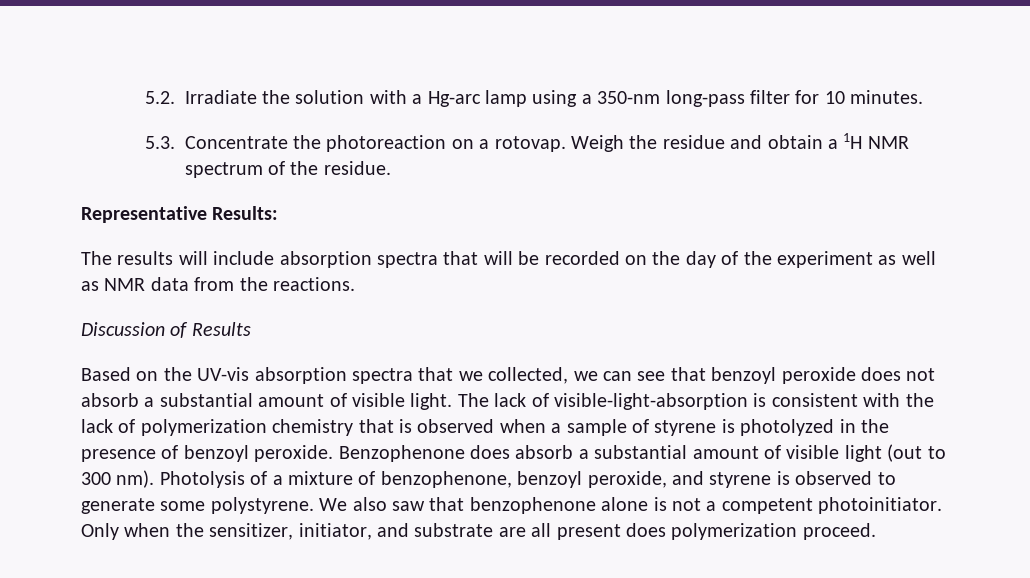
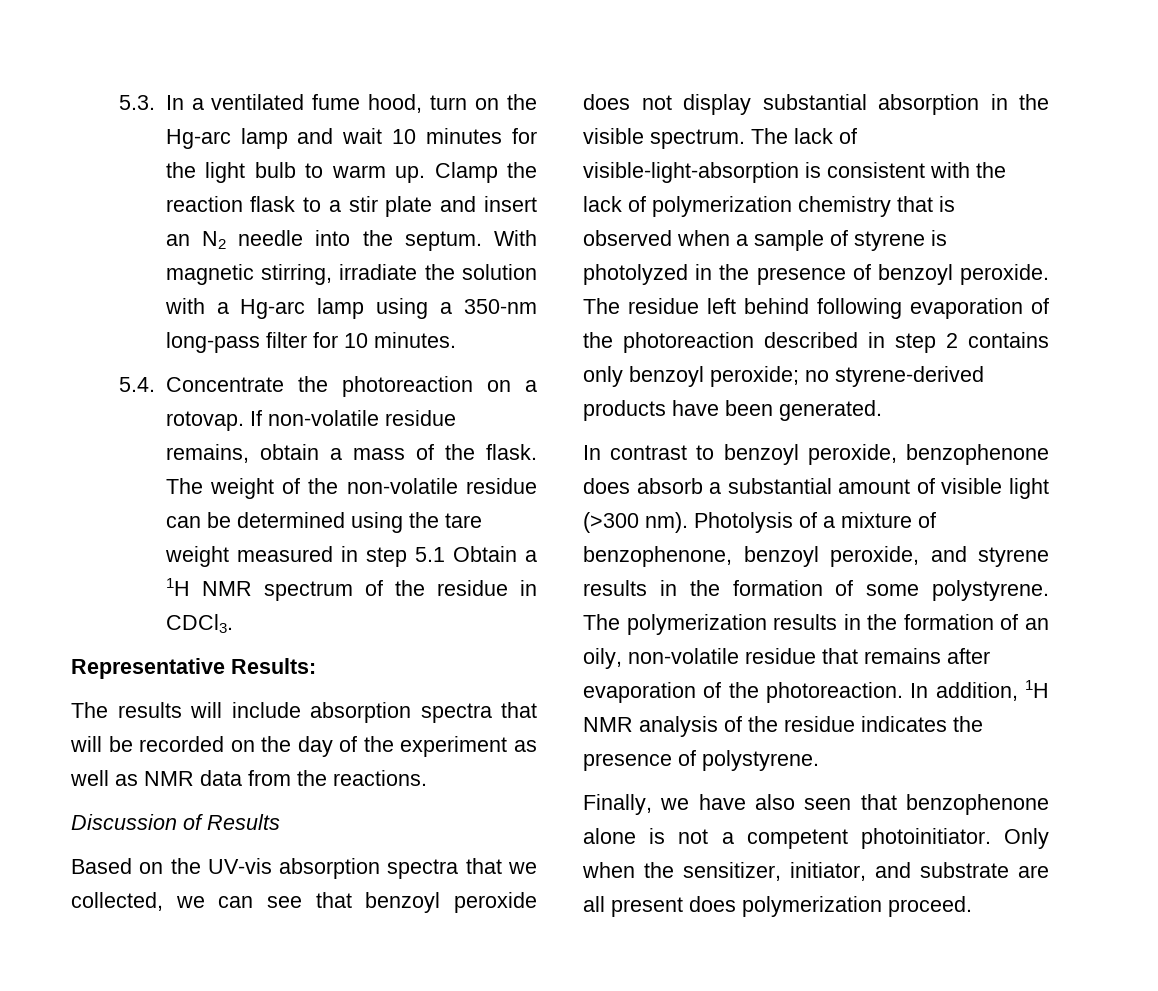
- 5.2. Irradiate the solution with a Hg-arc lamp using a 350-nm long-pass filter for 10 minutes.
+ 5.3. In a ventilated fume hood, turn on the Hg-arc lamp and wait 10 minutes for the light bulb to warm up. Clamp the reaction flask to a stir plate and insert an N2 needle into the septum. With magnetic stirring, irradiate the solution with a Hg-arc lamp using a 350-nm long-pass filter for 10 minutes.
- 5.3. Concentrate the photoreaction on a rotovap.
+ 5.4. Concentrate the photoreaction on a rotovap.
- Weigh the residue and obtain a 1H NMR spectrum of the residue.
+ If non-volatile residue remains, obtain a mass of the flask. The weight of the non-volatile residue can be determined using the tare weight measured in step 5.1 Obtain a 1H NMR spectrum of the residue in CDCl3.
- Based on the UV-vis absorption spectra that we collected, we can see that benzoyl peroxide does not absorb a substantial amount of visible light.
+ Based on the UV-vis absorption spectra that we collected, we can see that benzoyl peroxide does not display substantial absorption in the visible spectrum.
- Benzophenone does absorb a substantial amount of visible light (out to 300 nm).
+ The residue left behind following evaporation of the photoreaction described in step 2 contains only benzoyl peroxide; no styrene-derived products have been generated.
+ In contrast to benzoyl peroxide, benzophenone does absorb a substantial amount of visible light (>300 nm).
- Photolysis of a mixture of benzophenone, benzoyl peroxide, and styrene is observed to generate some polystyrene. We also saw that benzophenone alone is not a competent photoinitiator.
+ Photolysis of a mixture of benzophenone, benzoyl peroxide, and styrene results in the formation of some polystyrene. The polymerization results in the formation of an oily, non-volatile residue that remains after evaporation of the photoreaction. In addition, 1H NMR analysis of the residue indicates the presence of polystyrene.
+ Finally, we have also seen that benzophenone alone is not a competent photoinitiator.

